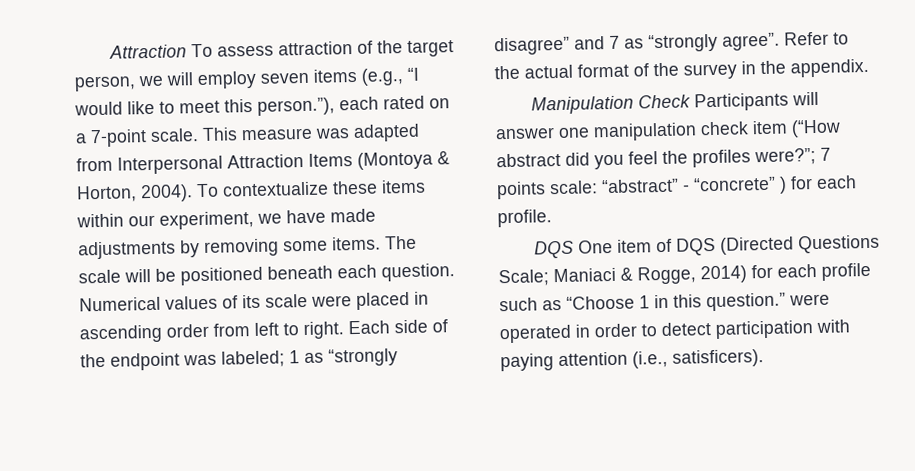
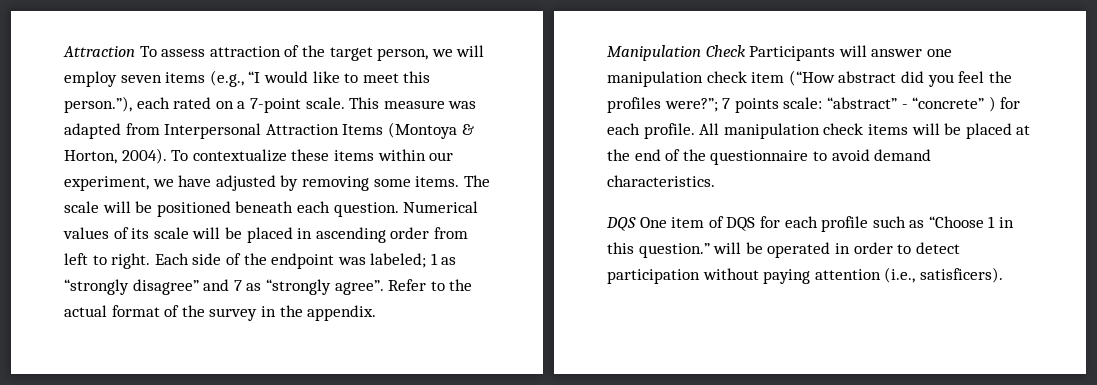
- To contextualize these items within our experiment, we have made adjustments by removing some items.
+ To contextualize these items within our experiment, we have adjusted by removing some items.
- Numerical values of its scale were placed in ascending order from left to right.
+ Numerical values of its scale will be placed in ascending order from left to right.
+ All manipulation check items will be placed at the end of the questionnaire to avoid demand characteristics.
- DQS One item of DQS (Directed Questions Scale; Maniaci & Rogge, 2014) for each profile such as “Choose 1 in this question.” were operated in order to detect participation with paying attention (i.e., satisficers).
+ DQS One item of DQS for each profile such as “Choose 1 in this question.” will be operated in order to detect participation without paying attention (i.e., satisficers).

